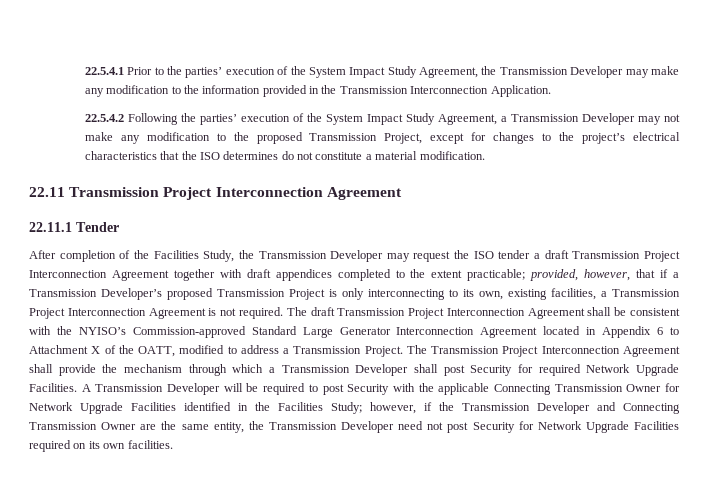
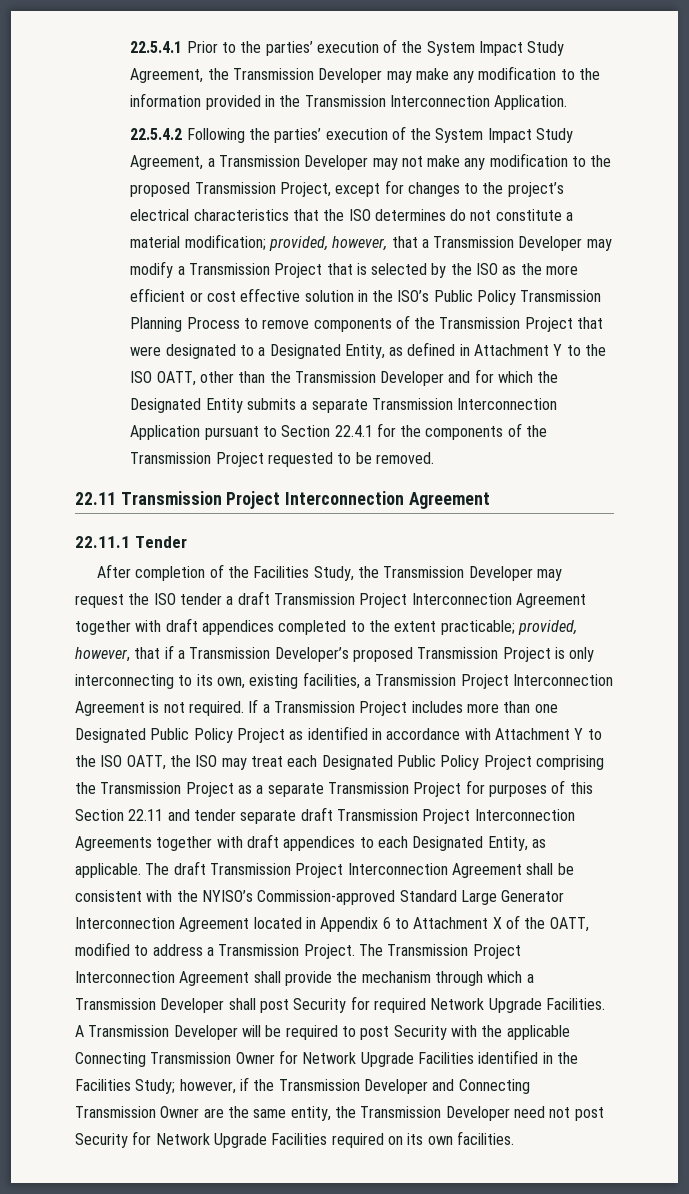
- 22.5.4.2 Following the parties’ execution of the System Impact Study Agreement, a Transmission Developer may not make any modification to the proposed Transmission Project, except for changes to the project’s electrical characteristics that the ISO determines do not constitute a material modification.
+ 22.5.4.2 Following the parties’ execution of the System Impact Study Agreement, a Transmission Developer may not make any modification to the proposed Transmission Project, except for changes to the project’s electrical characteristics that the ISO determines do not constitute a material modification; provided, however, that a Transmission Developer may modify a Transmission Project that is selected by the ISO as the more efficient or cost effective solution in the ISO’s Public Policy Transmission Planning Process to remove components of the Transmission Project that were designated to a Designated Entity, as defined in Attachment Y to the ISO OATT, other than the Transmission Developer and for which the Designated Entity submits a separate Transmission Interconnection Application pursuant to Section 22.4.1 for the components of the Transmission Project requested to be removed.
+ If a Transmission Project includes more than one Designated Public Policy Project as identified in accordance with Attachment Y to the ISO OATT, the ISO may treat each Designated Public Policy Project comprising the Transmission Project as a separate Transmission Project for purposes of this Section 22.11 and tender separate draft Transmission Project Interconnection Agreements together with draft appendices to each Designated Entity, as applicable.

